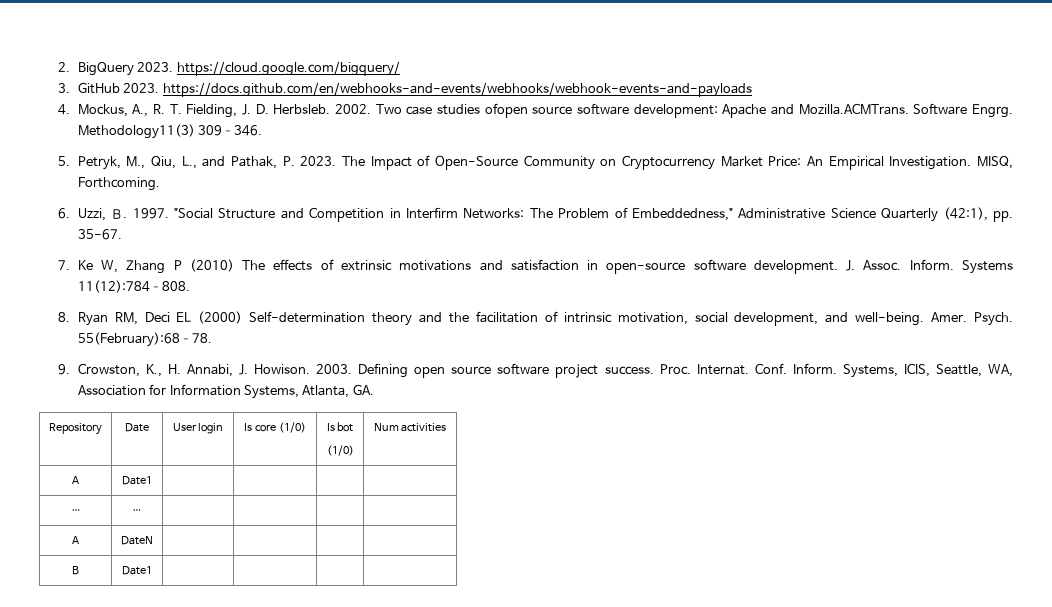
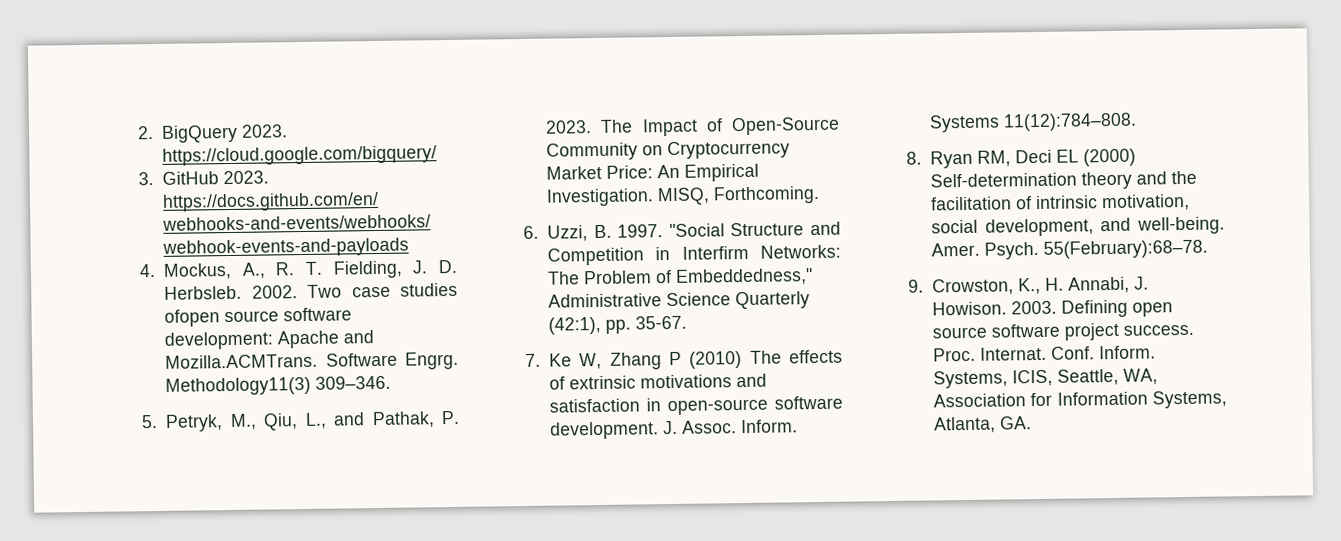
- Repository | Date | User login | Is core (1/0) | Is bot
- (1/0) | Num activities
- A | Date1 | | | |
- … | … | | | |
- A | DateN | | | |
- B | Date1 | | | |

